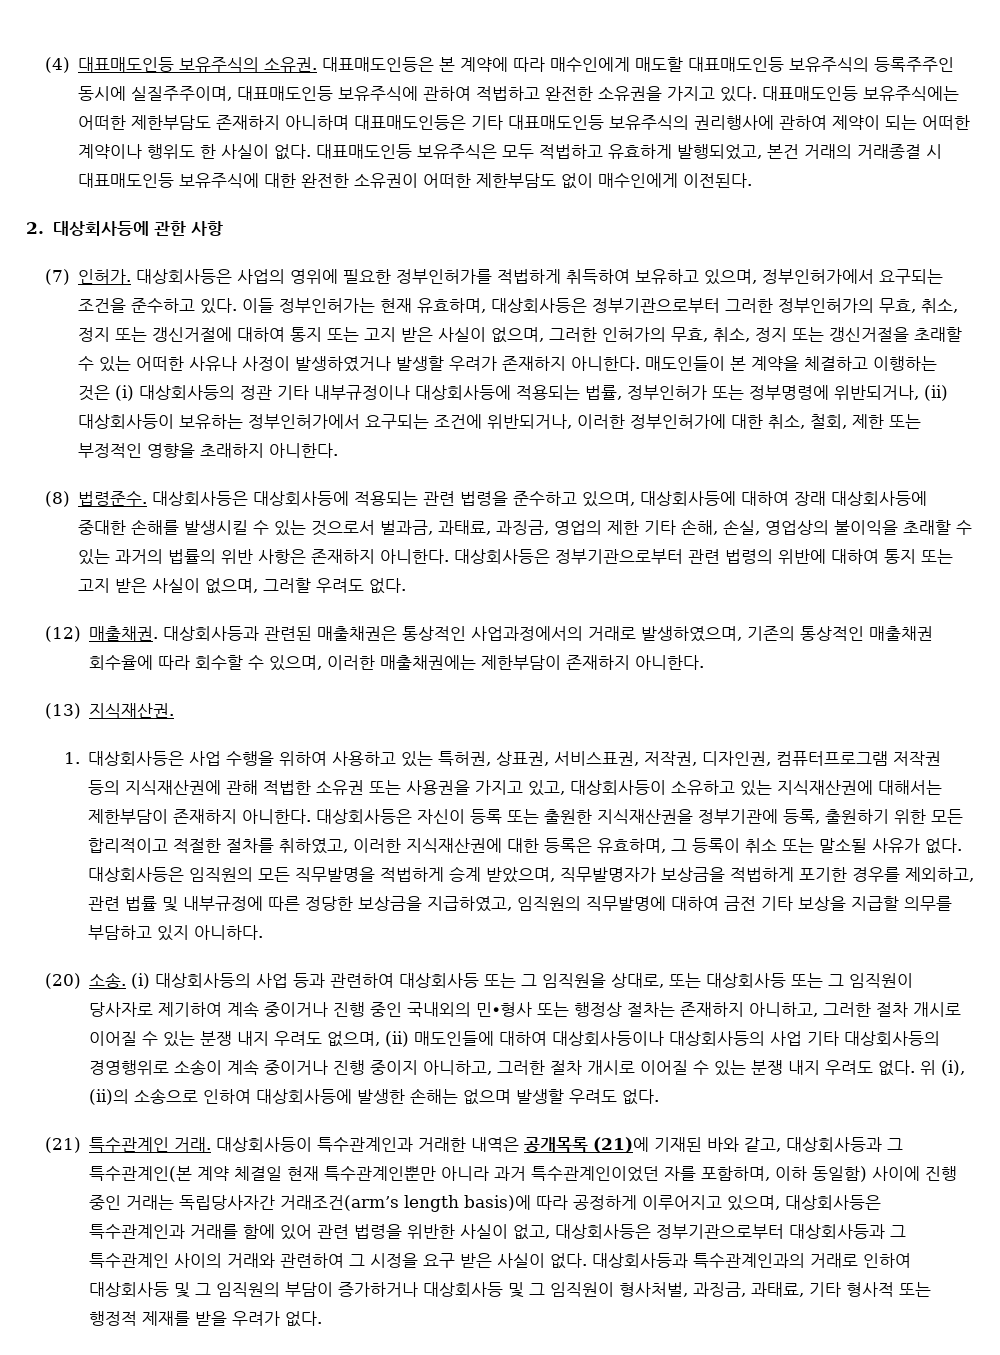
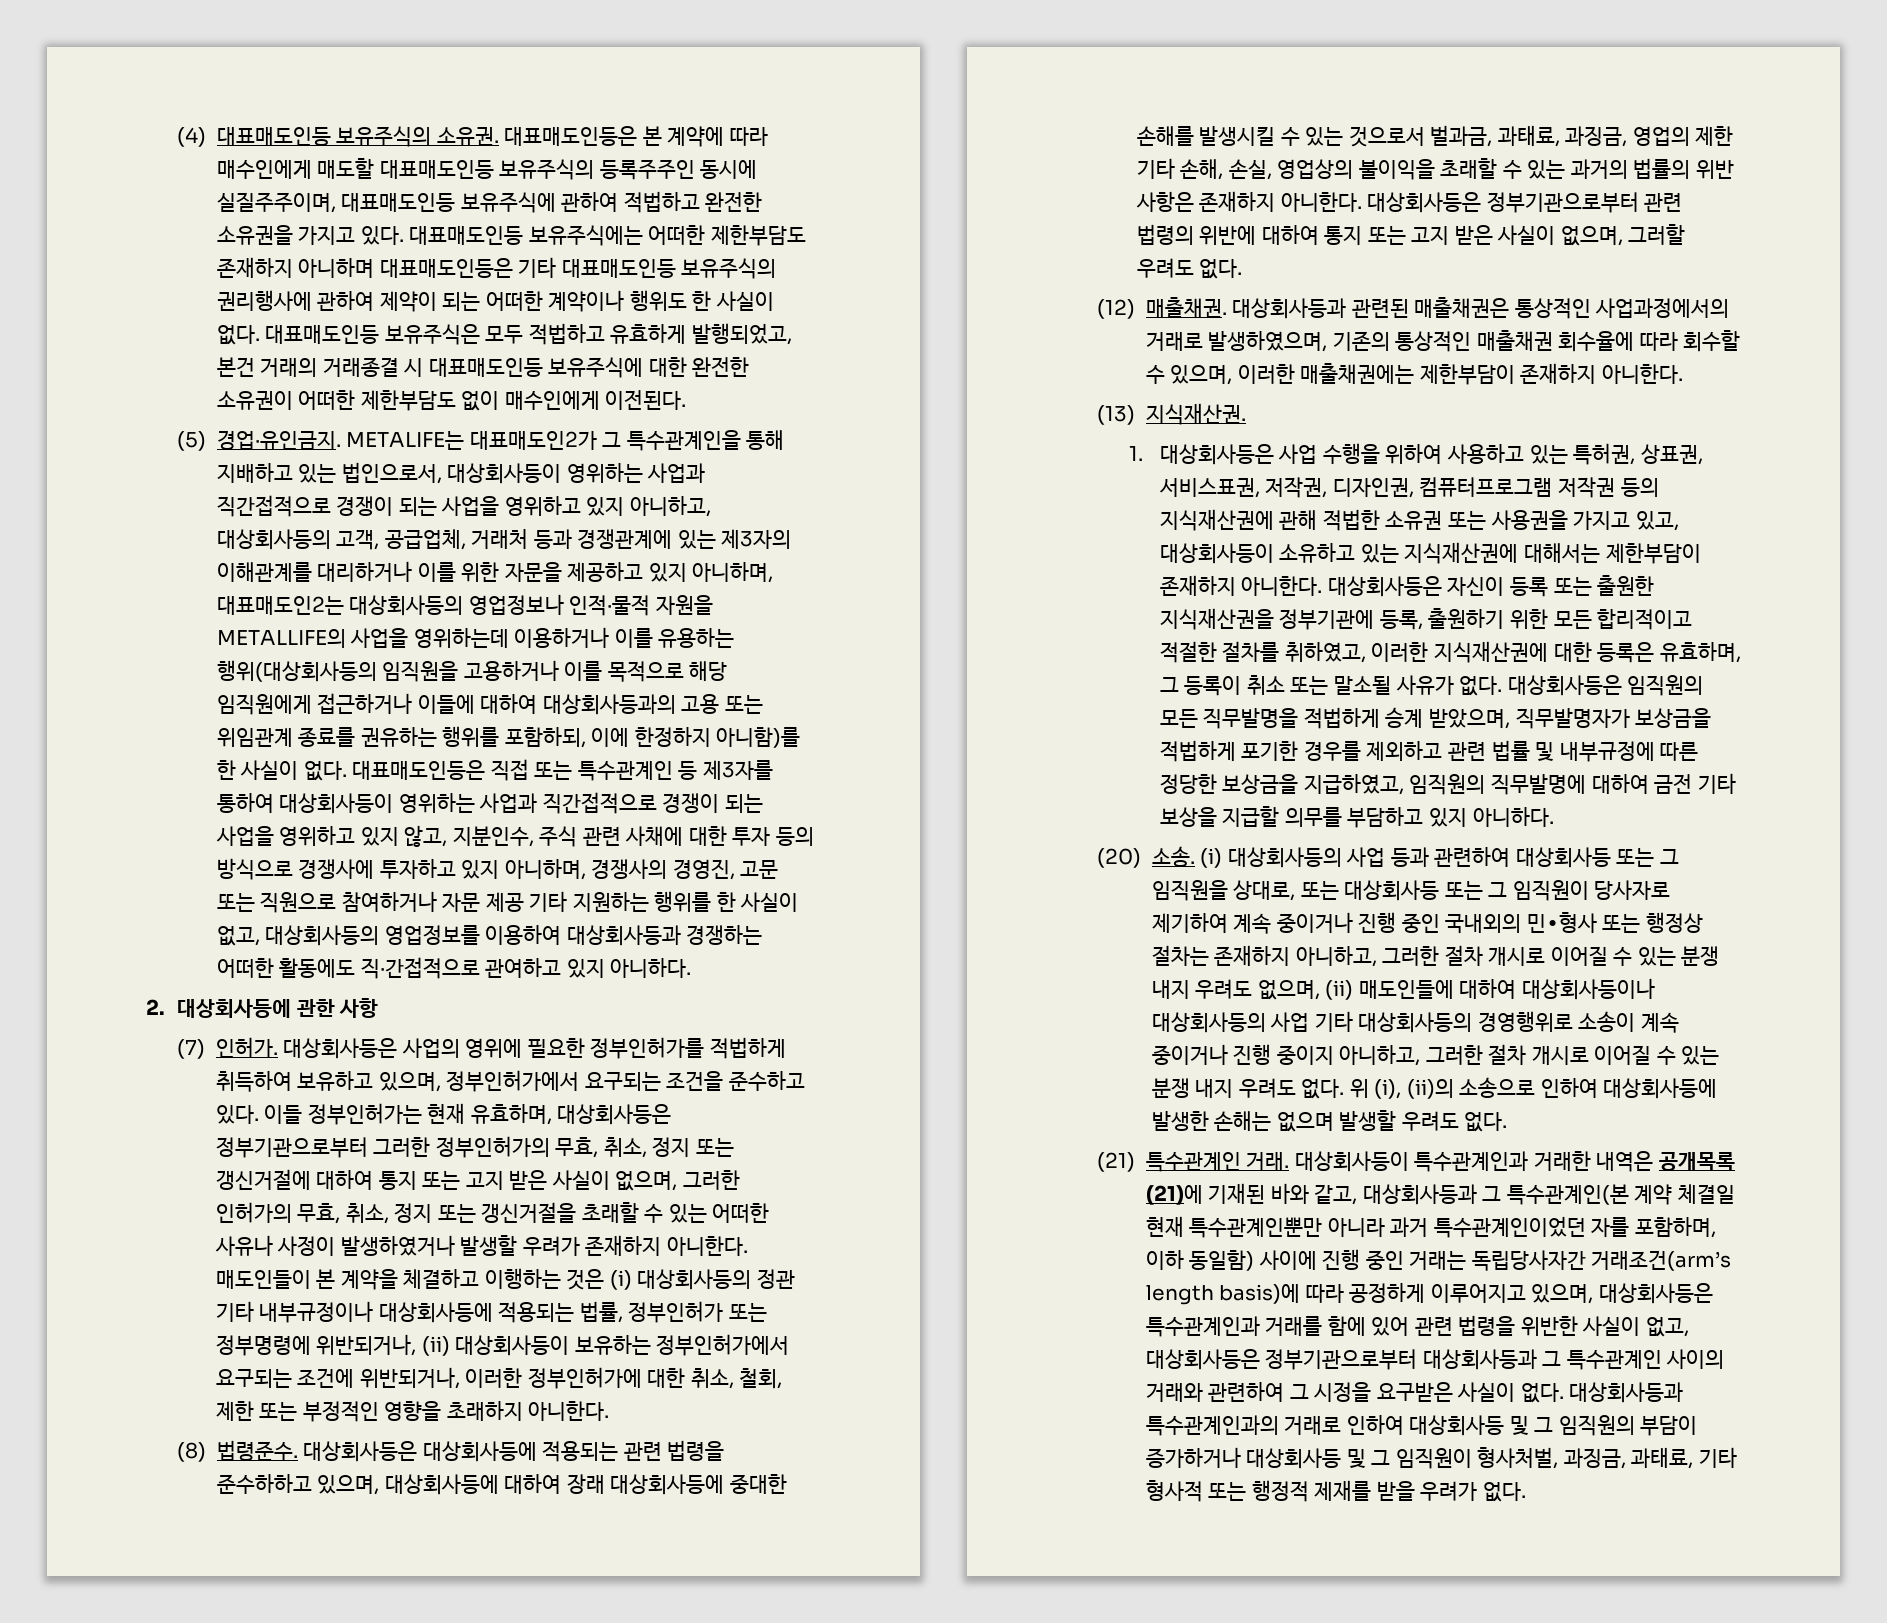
+ (5) 경업·유인금지. METALIFE는 대표매도인2가 그 특수관계인을 통해 지배하고 있는 법인으로서, 대상회사등이 영위하는 사업과 직간접적으로 경쟁이 되는 사업을 영위하고 있지 아니하고, 대상회사등의 고객, 공급업체, 거래처 등과 경쟁관계에 있는 제3자의 이해관계를 대리하거나 이를 위한 자문을 제공하고 있지 아니하며, 대표매도인2는 대상회사등의 영업정보나 인적·물적 자원을 METALLIFE의 사업을 영위하는데 이용하거나 이를 유용하는 행위(대상회사등의 임직원을 고용하거나 이를 목적으로 해당 임직원에게 접근하거나 이들에 대하여 대상회사등과의 고용 또는 위임관계 종료를 권유하는 행위를 포함하되, 이에 한정하지 아니함)를 한 사실이 없다. 대표매도인등은 직접 또는 특수관계인 등 제3자를 통하여 대상회사등이 영위하는 사업과 직간접적으로 경쟁이 되는 사업을 영위하고 있지 않고, 지분인수, 주식 관련 사채에 대한 투자 등의 방식으로 경쟁사에 투자하고 있지 아니하며, 경쟁사의 경영진, 고문 또는 직원으로 참여하거나 자문 제공 기타 지원하는 행위를 한 사실이 없고, 대상회사등의 영업정보를 이용하여 대상회사등과 경쟁하는 어떠한 활동에도 직·간접적으로 관여하고 있지 아니하다.
- 대상회사등은 대상회사등에 적용되는 관련 법령을 준수하고 있으며, 대상회사등에 대하여 장래 대상회사등에 중대한 손해를 발생시킬 수 있는 것으로서 벌과금, 과태료, 과징금, 영업의 제한 기타 손해, 손실, 영업상의 불이익을 초래할 수 있는 과거의 법률의 위반 사항은 존재하지 아니한다.
+ 대상회사등은 대상회사등에 적용되는 관련 법령을 준수하하고 있으며, 대상회사등에 대하여 장래 대상회사등에 중대한 손해를 발생시킬 수 있는 것으로서 벌과금, 과태료, 과징금, 영업의 제한 기타 손해, 손실, 영업상의 불이익을 초래할 수 있는 과거의 법률의 위반 사항은 존재하지 아니한다.
- 대상회사등은 임직원의 모든 직무발명을 적법하게 승계 받았으며, 직무발명자가 보상금을 적법하게 포기한 경우를 제외하고, 관련 법률 및 내부규정에 따른 정당한 보상금을 지급하였고, 임직원의 직무발명에 대하여 금전 기타 보상을 지급할 의무를 부담하고 있지 아니하다.
+ 대상회사등은 임직원의 모든 직무발명을 적법하게 승계 받았으며, 직무발명자가 보상금을 적법하게 포기한 경우를 제외하고 관련 법률 및 내부규정에 따른 정당한 보상금을 지급하였고, 임직원의 직무발명에 대하여 금전 기타 보상을 지급할 의무를 부담하고 있지 아니하다.
- 대상회사등이 특수관계인과 거래한 내역은 공개목록 (21)에 기재된 바와 같고, 대상회사등과 그 특수관계인(본 계약 체결일 현재 특수관계인뿐만 아니라 과거 특수관계인이었던 자를 포함하며, 이하 동일함) 사이에 진행 중인 거래는 독립당사자간 거래조건(arm’s length basis)에 따라 공정하게 이루어지고 있으며, 대상회사등은 특수관계인과 거래를 함에 있어 관련 법령을 위반한 사실이 없고, 대상회사등은 정부기관으로부터 대상회사등과 그 특수관계인 사이의 거래와 관련하여 그 시정을 요구 받은 사실이 없다.
+ 대상회사등이 특수관계인과 거래한 내역은 공개목록 (21)에 기재된 바와 같고, 대상회사등과 그 특수관계인(본 계약 체결일 현재 특수관계인뿐만 아니라 과거 특수관계인이었던 자를 포함하며, 이하 동일함) 사이에 진행 중인 거래는 독립당사자간 거래조건(arm’s length basis)에 따라 공정하게 이루어지고 있으며, 대상회사등은 특수관계인과 거래를 함에 있어 관련 법령을 위반한 사실이 없고, 대상회사등은 정부기관으로부터 대상회사등과 그 특수관계인 사이의 거래와 관련하여 그 시정을 요구받은 사실이 없다.

